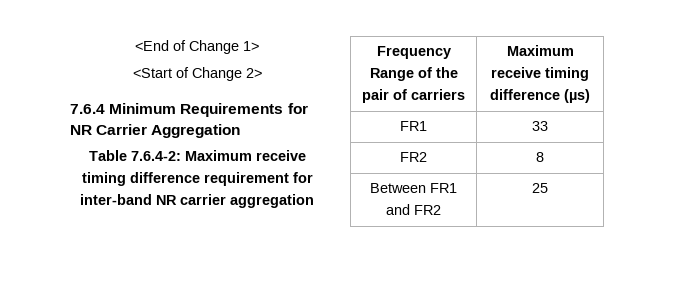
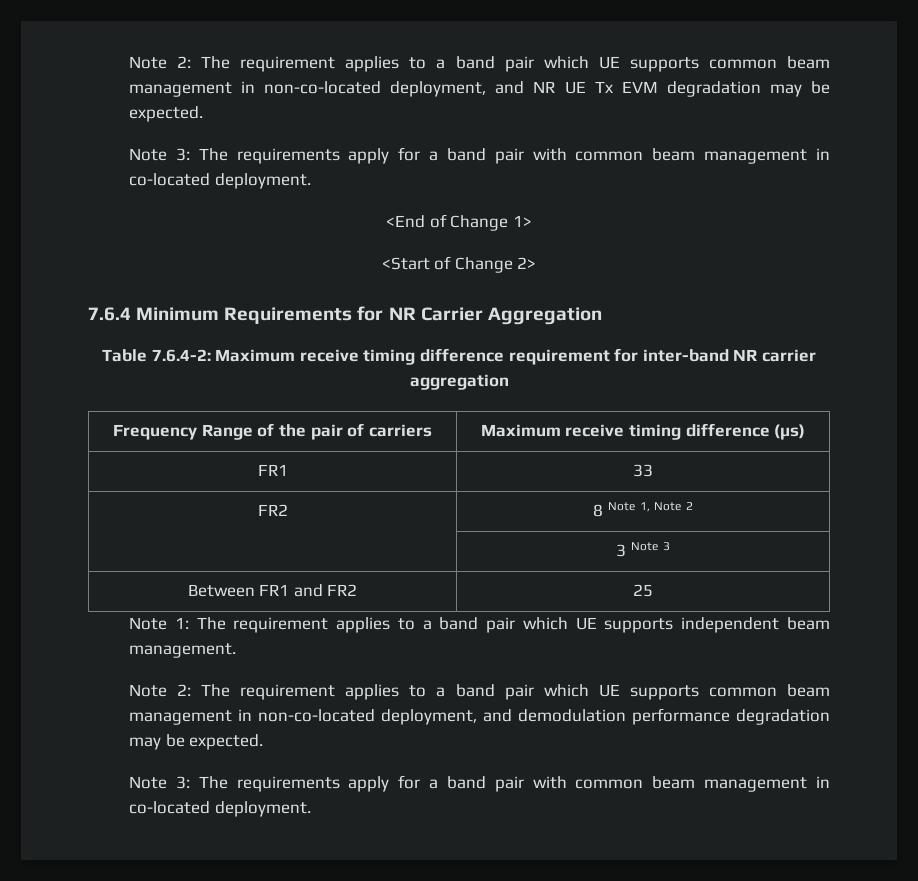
+ Note 2: The requirement applies to a band pair which UE supports common beam management in non-co-located deployment, and NR UE Tx EVM degradation may be expected.
+ Note 3: The requirements apply for a band pair with common beam management in co-located deployment.
- FR2 | 8
+ FR2 | 8 Note 1, Note 2
+ | 3 Note 3
+ Note 1: The requirement applies to a band pair which UE supports independent beam management.
+ Note 2: The requirement applies to a band pair which UE supports common beam management in non-co-located deployment, and demodulation performance degradation may be expected.
+ Note 3: The requirements apply for a band pair with common beam management in co-located deployment.

